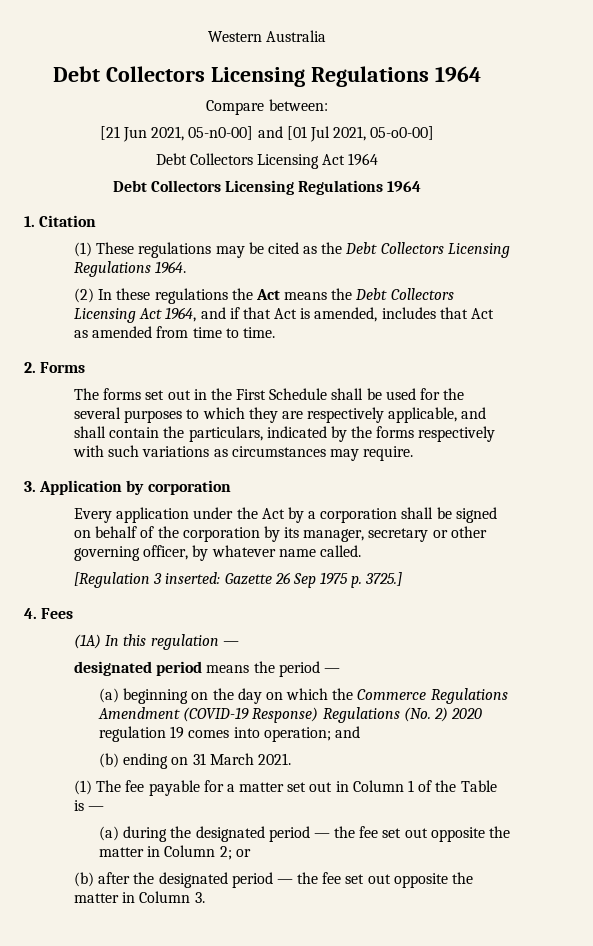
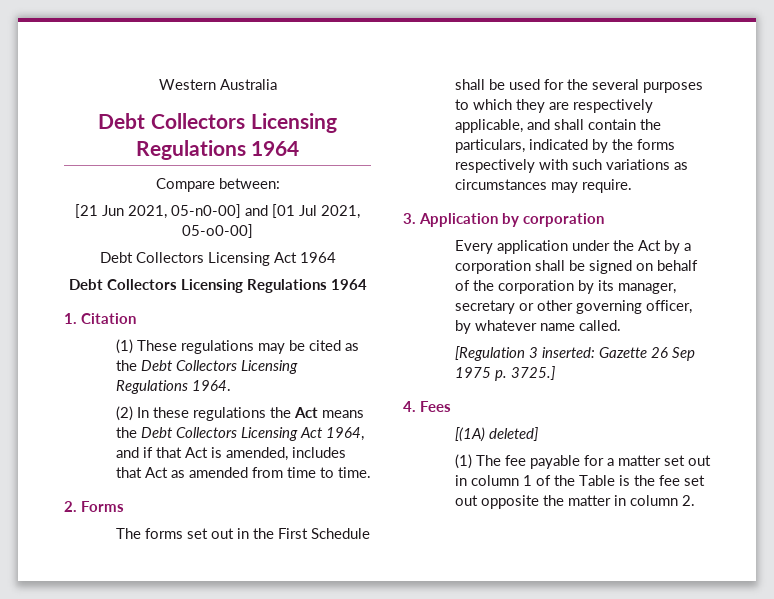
- (1A) In this regulation —
- designated period means the period —
- (a) beginning on the day on which the Commerce Regulations Amendment (COVID-19 Response) Regulations (No. 2) 2020 regulation 19 comes into operation; and
- (b) ending on 31 March 2021.
+ [(1A) deleted]
- (1) The fee payable for a matter set out in Column 1 of the Table is —
- (a) during the designated period — the fee set out opposite the matter in Column 2; or
- (b) after the designated period — the fee set out opposite the matter in Column 3.
+ (1) The fee payable for a matter set out in column 1 of the Table is the fee set out opposite the matter in column 2.

